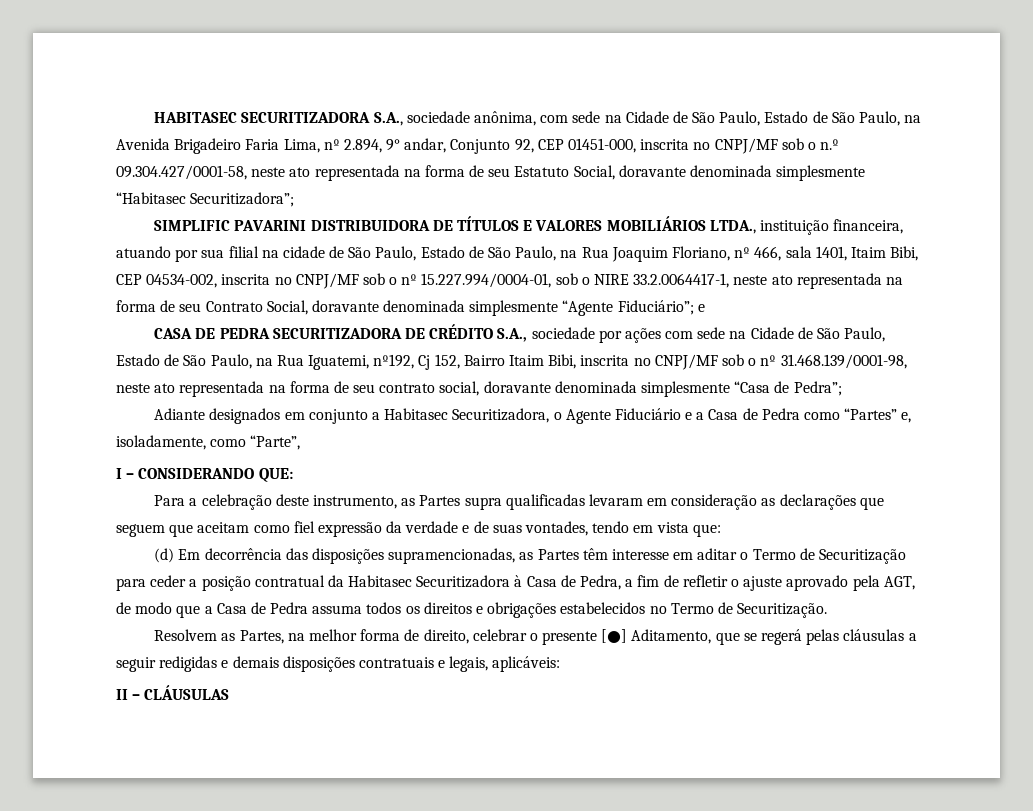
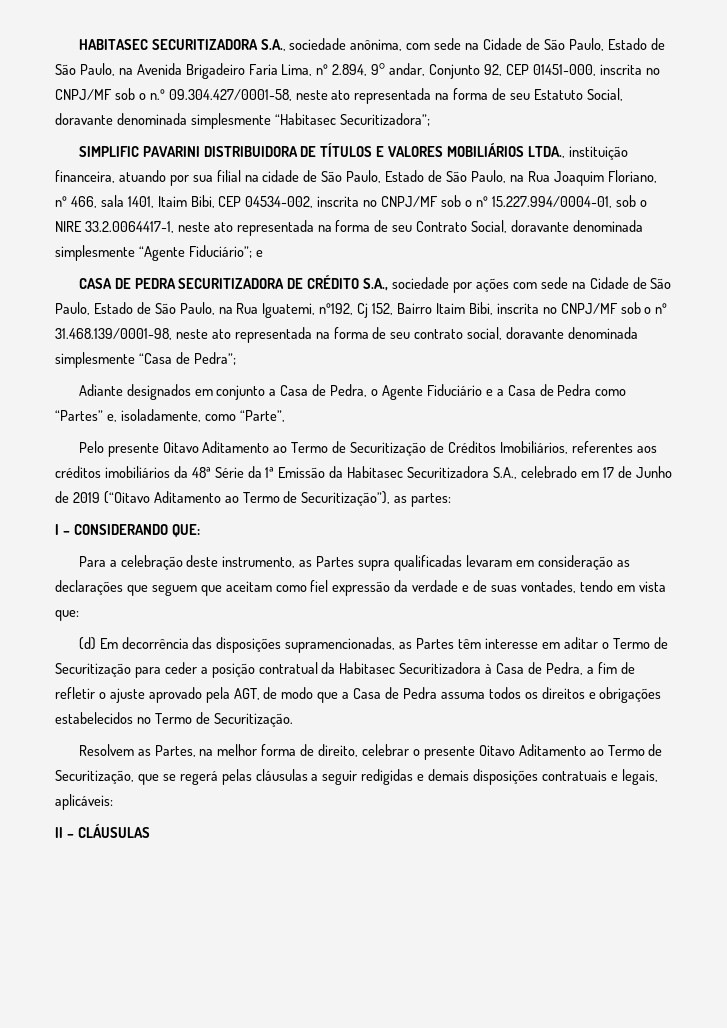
- Adiante designados em conjunto a Habitasec Securitizadora, o Agente Fiduciário e a Casa de Pedra como “Partes” e, isoladamente, como “Parte”,
+ Adiante designados em conjunto a Casa de Pedra, o Agente Fiduciário e a Casa de Pedra como “Partes” e, isoladamente, como “Parte”,
+ Pelo presente Oitavo Aditamento ao Termo de Securitização de Créditos Imobiliários, referentes aos créditos imobiliários da 48ª Série da 1ª Emissão da Habitasec Securitizadora S.A., celebrado em 17 de Junho de 2019 (“Oitavo Aditamento ao Termo de Securitização”), as partes:
- Resolvem as Partes, na melhor forma de direito, celebrar o presente [●] Aditamento, que se regerá pelas cláusulas a seguir redigidas e demais disposições contratuais e legais, aplicáveis:
+ Resolvem as Partes, na melhor forma de direito, celebrar o presente Oitavo Aditamento ao Termo de Securitização, que se regerá pelas cláusulas a seguir redigidas e demais disposições contratuais e legais, aplicáveis:

